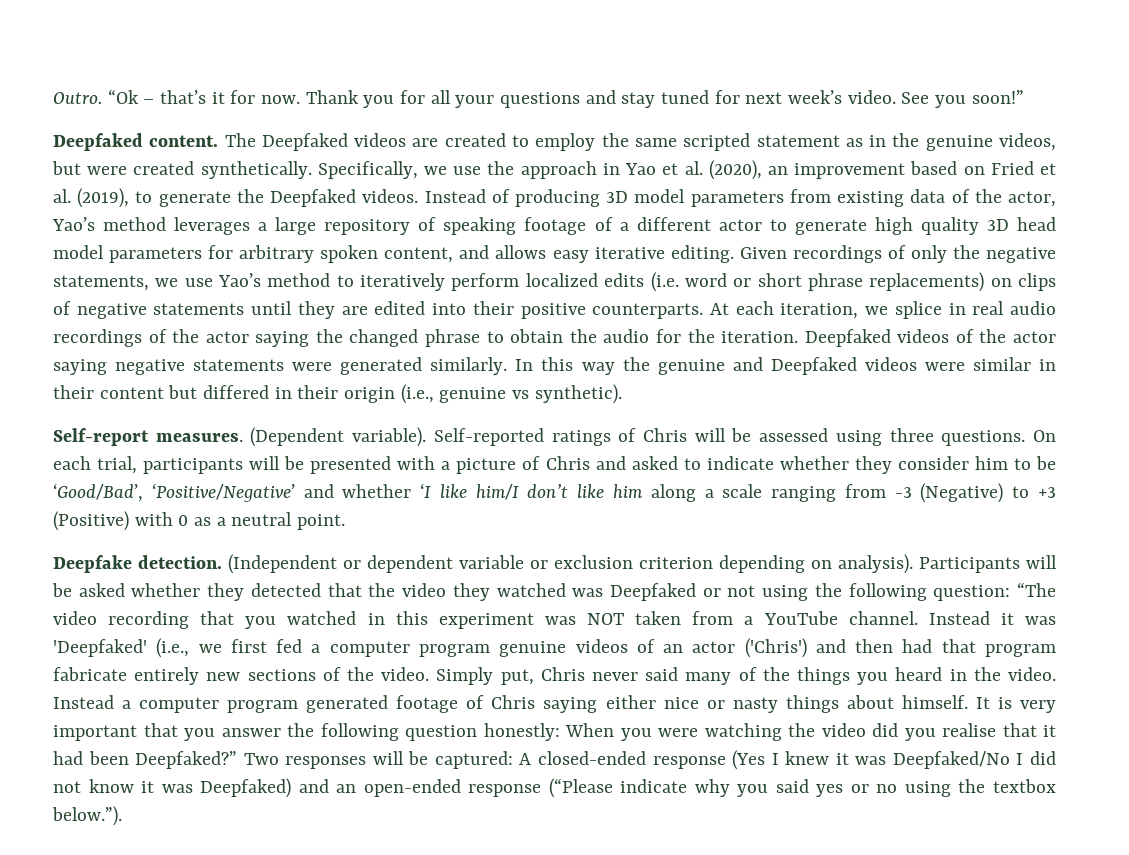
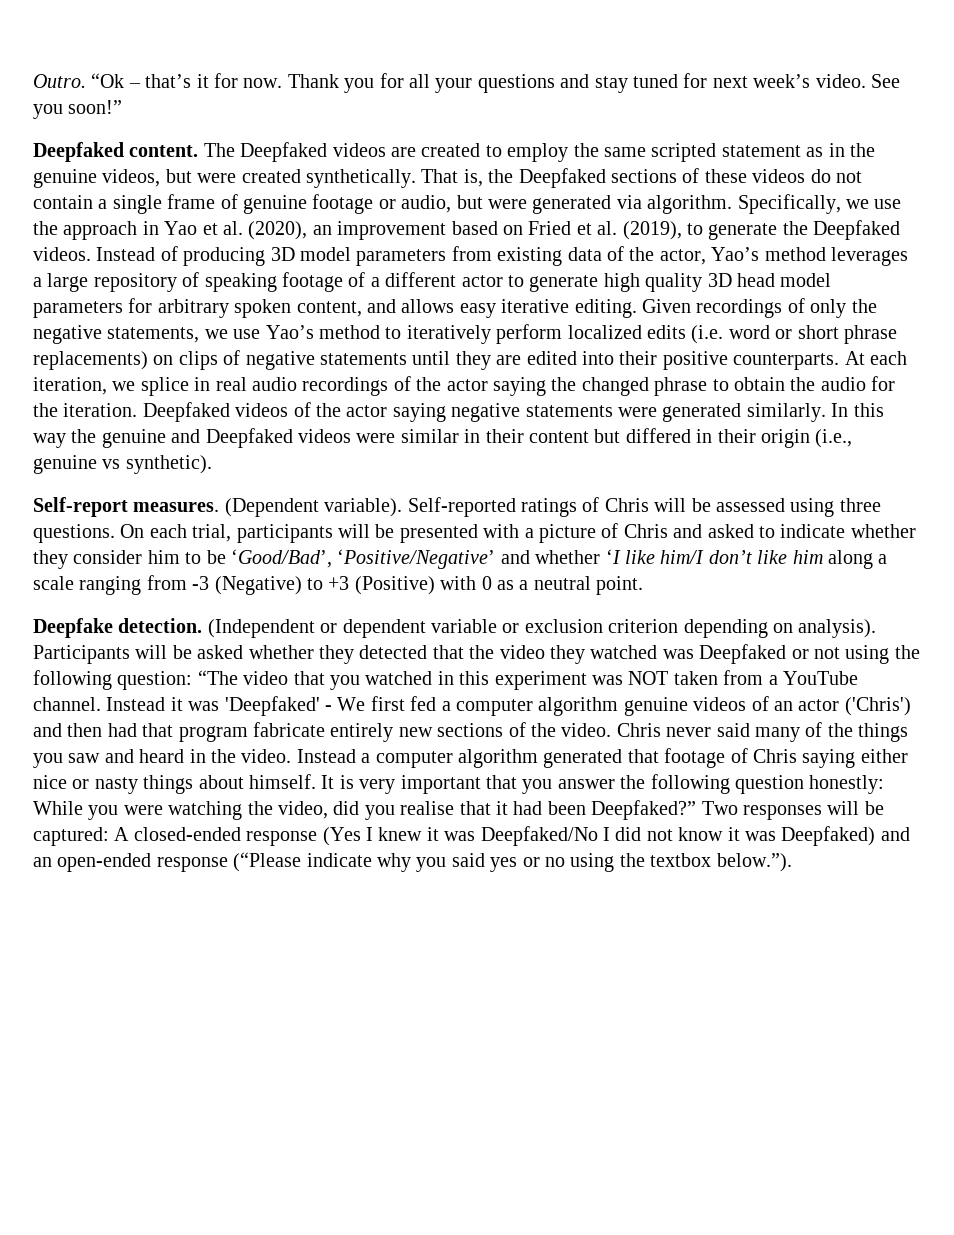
+ That is, the Deepfaked sections of these videos do not contain a single frame of genuine footage or audio, but were generated via algorithm.
- Participants will be asked whether they detected that the video they watched was Deepfaked or not using the following question: “The video recording that you watched in this experiment was NOT taken from a YouTube channel.
+ Participants will be asked whether they detected that the video they watched was Deepfaked or not using the following question: “The video that you watched in this experiment was NOT taken from a YouTube channel.
- Instead it was 'Deepfaked' (i.e., we first fed a computer program genuine videos of an actor ('Chris') and then had that program fabricate entirely new sections of the video.
+ Instead it was 'Deepfaked' - We first fed a computer algorithm genuine videos of an actor ('Chris') and then had that program fabricate entirely new sections of the video.
- Simply put, Chris never said many of the things you heard in the video.
+ Chris never said many of the things you saw and heard in the video.
- Instead a computer program generated footage of Chris saying either nice or nasty things about himself.
+ Instead a computer algorithm generated that footage of Chris saying either nice or nasty things about himself.
- It is very important that you answer the following question honestly: When you were watching the video did you realise that it had been Deepfaked?”
+ It is very important that you answer the following question honestly: While you were watching the video, did you realise that it had been Deepfaked?”

